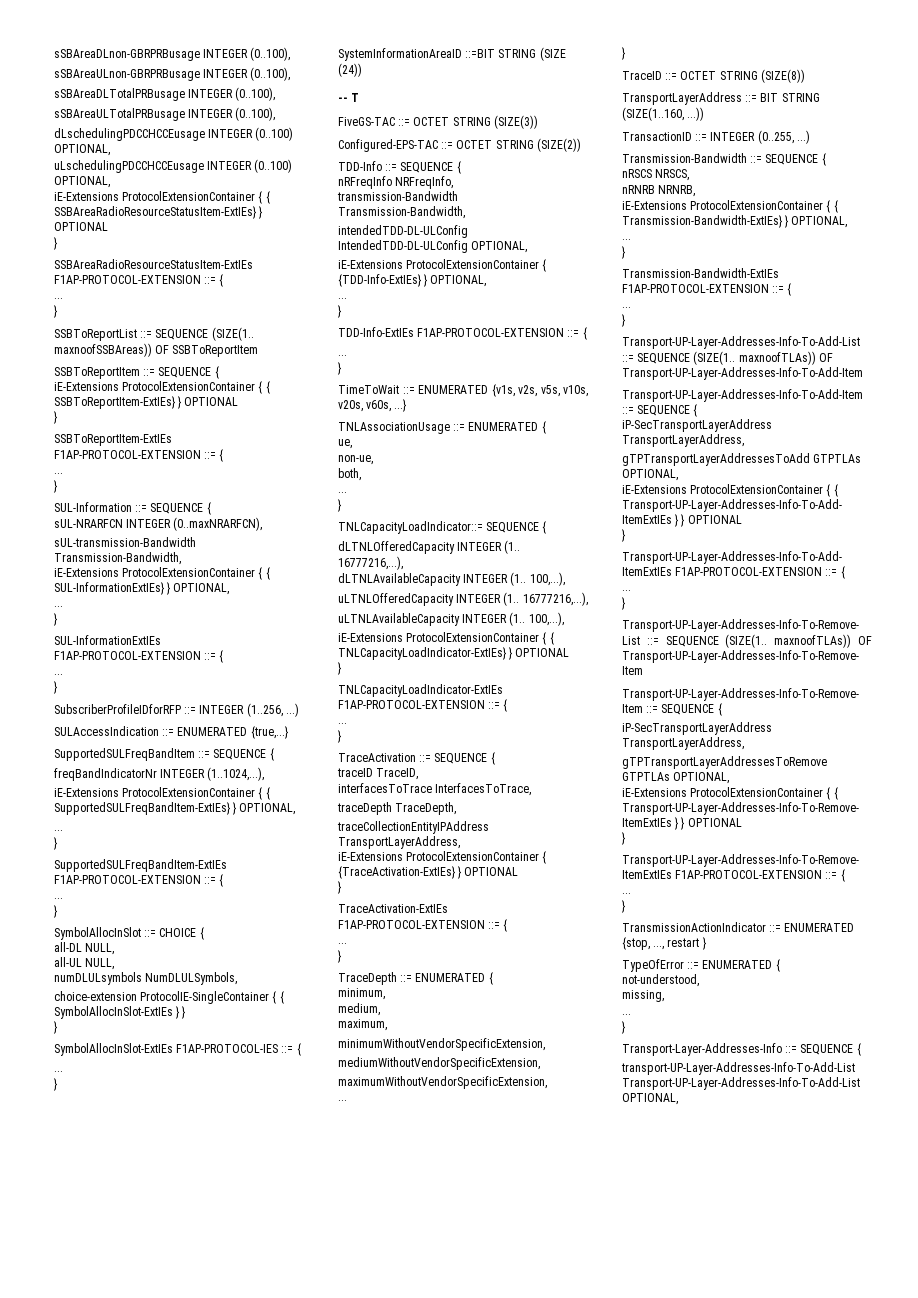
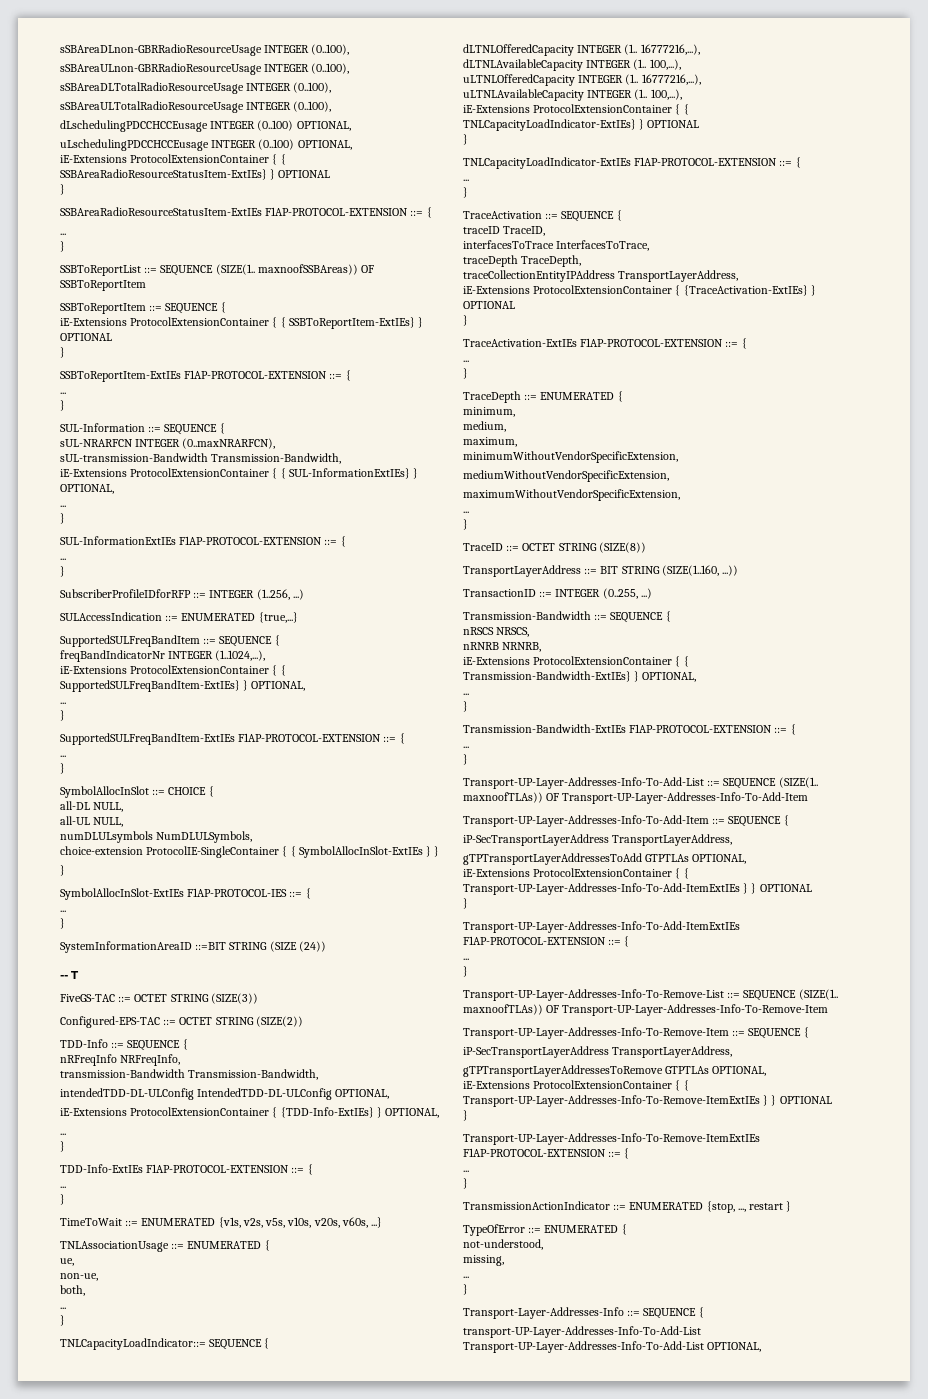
- sSBAreaDLnon-GBRPRBusage INTEGER (0..100),
- sSBAreaULnon-GBRPRBusage INTEGER (0..100),
- sSBAreaDLTotalPRBusage INTEGER (0..100),
- sSBAreaULTotalPRBusage INTEGER (0..100),
+ sSBAreaDLnon-GBRRadioResourceUsage INTEGER (0..100),
+ sSBAreaULnon-GBRRadioResourceUsage INTEGER (0..100),
+ sSBAreaDLTotalRadioResourceUsage INTEGER (0..100),
+ sSBAreaULTotalRadioResourceUsage INTEGER (0..100),

